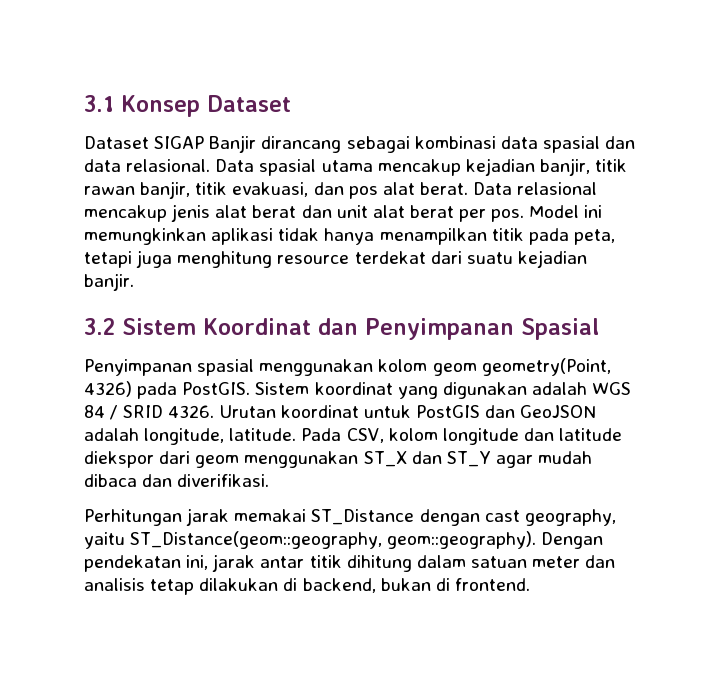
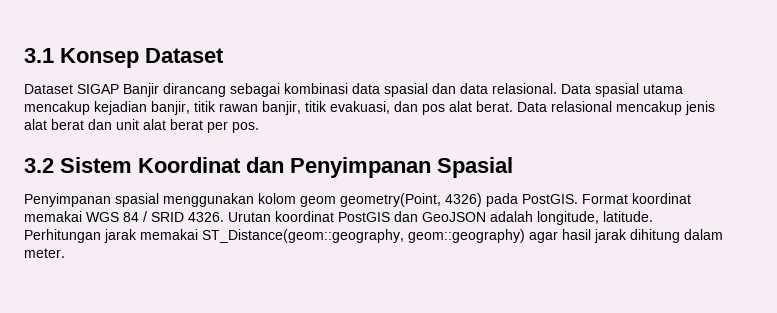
- Model ini memungkinkan aplikasi tidak hanya menampilkan titik pada peta, tetapi juga menghitung resource terdekat dari suatu kejadian banjir.
- Sistem koordinat yang digunakan adalah WGS 84 / SRID 4326.
+ Format koordinat memakai WGS 84 / SRID 4326.
- Urutan koordinat untuk PostGIS dan GeoJSON adalah longitude, latitude.
+ Urutan koordinat PostGIS dan GeoJSON adalah longitude, latitude.
- Pada CSV, kolom longitude dan latitude diekspor dari geom menggunakan ST_X dan ST_Y agar mudah dibaca dan diverifikasi.
- Perhitungan jarak memakai ST_Distance dengan cast geography, yaitu ST_Distance(geom::geography, geom::geography). Dengan pendekatan ini, jarak antar titik dihitung dalam satuan meter dan analisis tetap dilakukan di backend, bukan di frontend.
+ Perhitungan jarak memakai ST_Distance(geom::geography, geom::geography) agar hasil jarak dihitung dalam meter.

